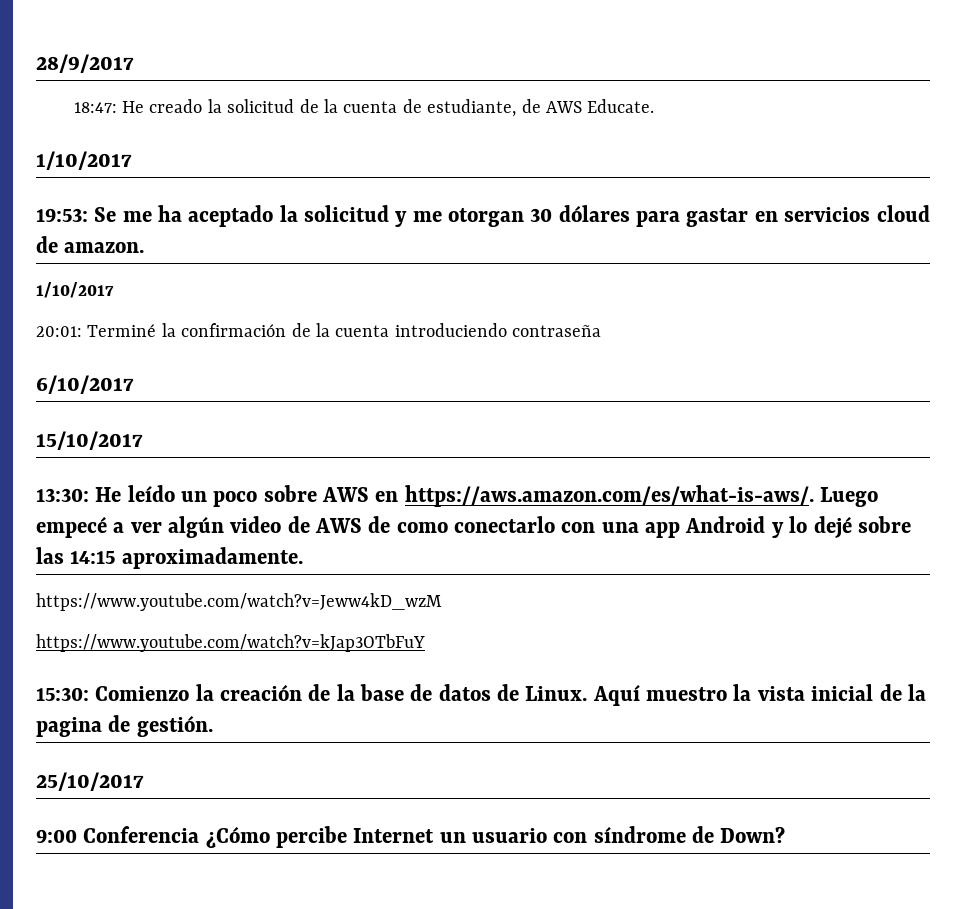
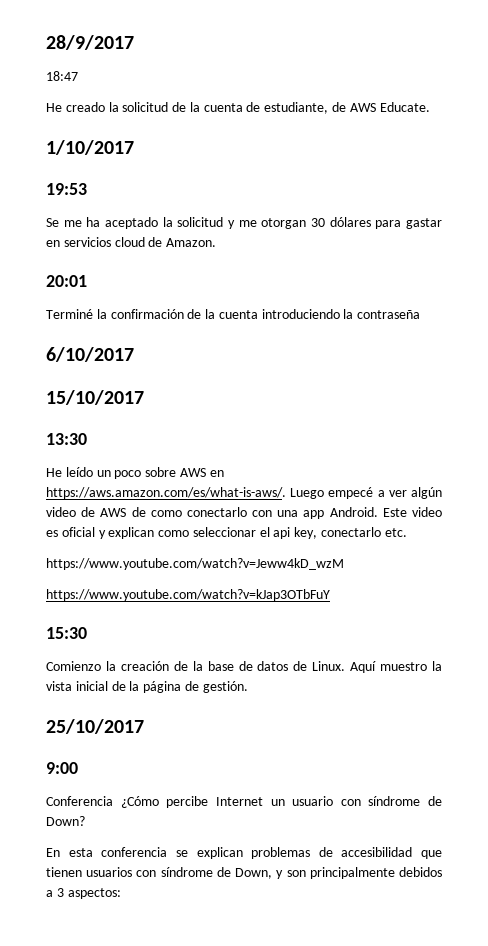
- 18:47: He creado la solicitud de la cuenta de estudiante, de AWS Educate.
+ 18:47
+ He creado la solicitud de la cuenta de estudiante, de AWS Educate.
- 19:53: Se me ha aceptado la solicitud y me otorgan 30 dólares para gastar en servicios cloud de amazon.
- 1/10/2017
- 20:01: Terminé la confirmación de la cuenta introduciendo contraseña
+ 19:53
+ Se me ha aceptado la solicitud y me otorgan 30 dólares para gastar en servicios cloud de Amazon.
+ 20:01
+ Terminé la confirmación de la cuenta introduciendo la contraseña
- 13:30: He leído un poco sobre AWS en https://aws.amazon.com/es/what-is-aws/. Luego empecé a ver algún video de AWS de como conectarlo con una app Android y lo dejé sobre las 14:15 aproximadamente.
+ 13:30
+ He leído un poco sobre AWS en https://aws.amazon.com/es/what-is-aws/. Luego empecé a ver algún video de AWS de como conectarlo con una app Android. Este video es oficial y explican como seleccionar el api key, conectarlo etc.
- 15:30: Comienzo la creación de la base de datos de Linux.
+ 15:30
+ Comienzo la creación de la base de datos de Linux.
- Aquí muestro la vista inicial de la pagina de gestión.
+ Aquí muestro la vista inicial de la página de gestión.
- 9:00 Conferencia ¿Cómo percibe Internet un usuario con síndrome de Down?
+ 9:00
+ Conferencia ¿Cómo percibe Internet un usuario con síndrome de Down?
+ En esta conferencia se explican problemas de accesibilidad que tienen usuarios con síndrome de Down, y son principalmente debidos a 3 aspectos:

